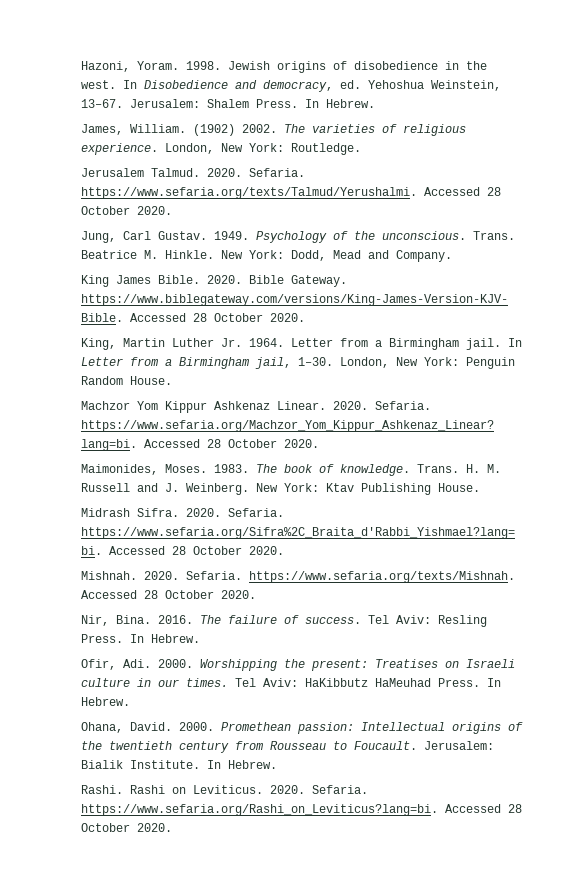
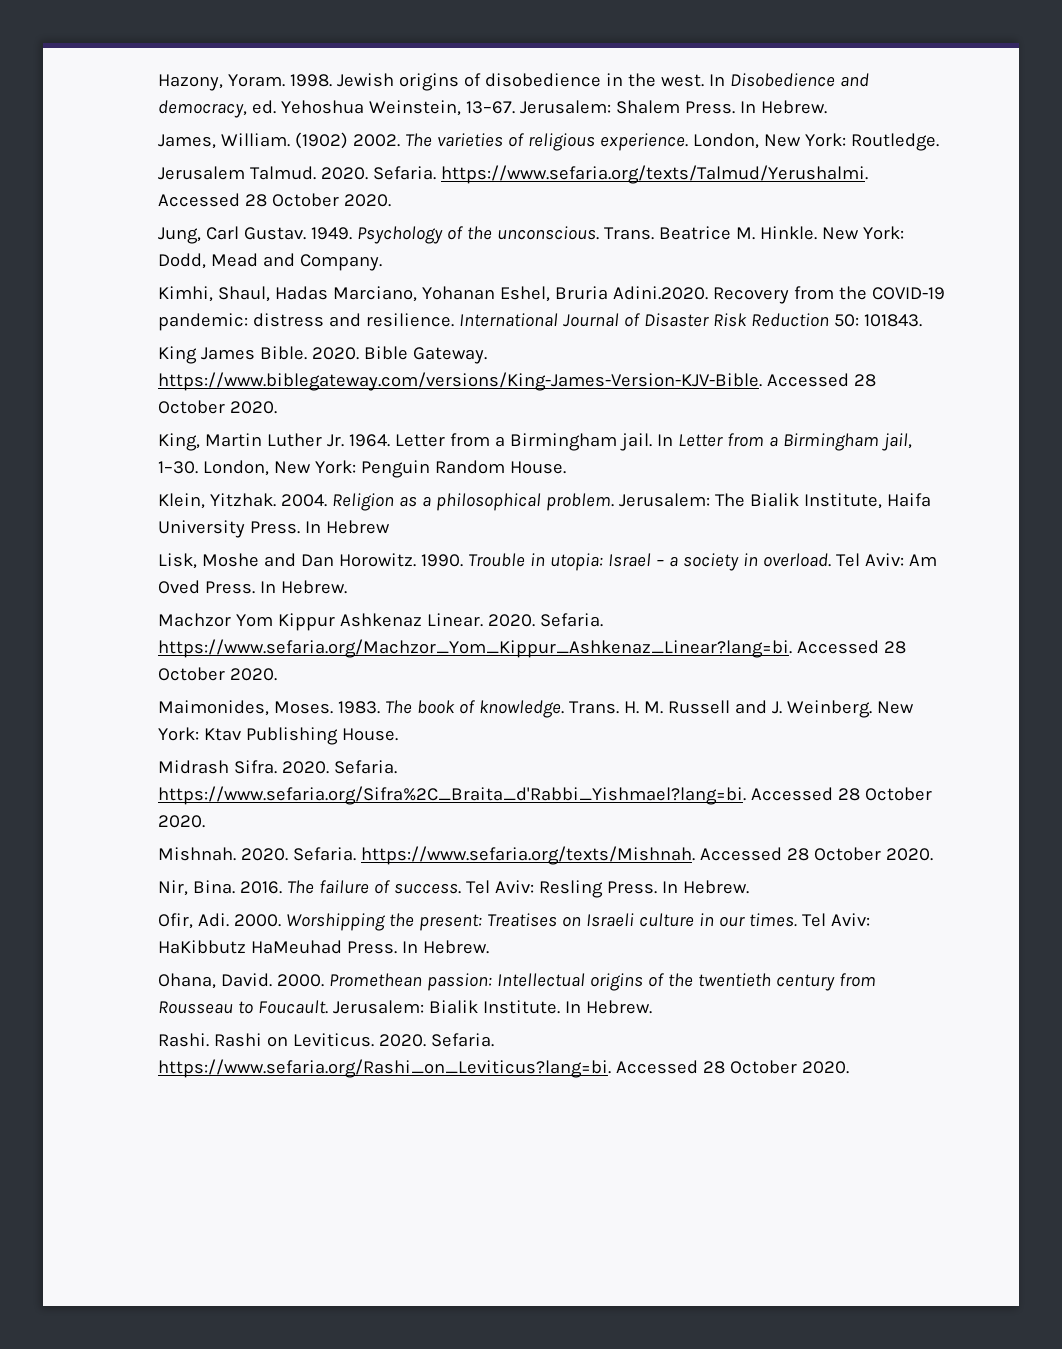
- Hazoni, Yoram.
+ Hazony, Yoram.
+ Kimhi, Shaul, Hadas Marciano, Yohanan Eshel, Bruria Adini.2020. Recovery from the COVID-19 pandemic: distress and resilience. International Journal of Disaster Risk Reduction 50: 101843.
+ Klein, Yitzhak. 2004. Religion as a philosophical problem. Jerusalem: The Bialik Institute, Haifa University Press. In Hebrew
+ Lisk, Moshe and Dan Horowitz. 1990. Trouble in utopia: Israel – a society in overload. Tel Aviv: Am Oved Press. In Hebrew.

